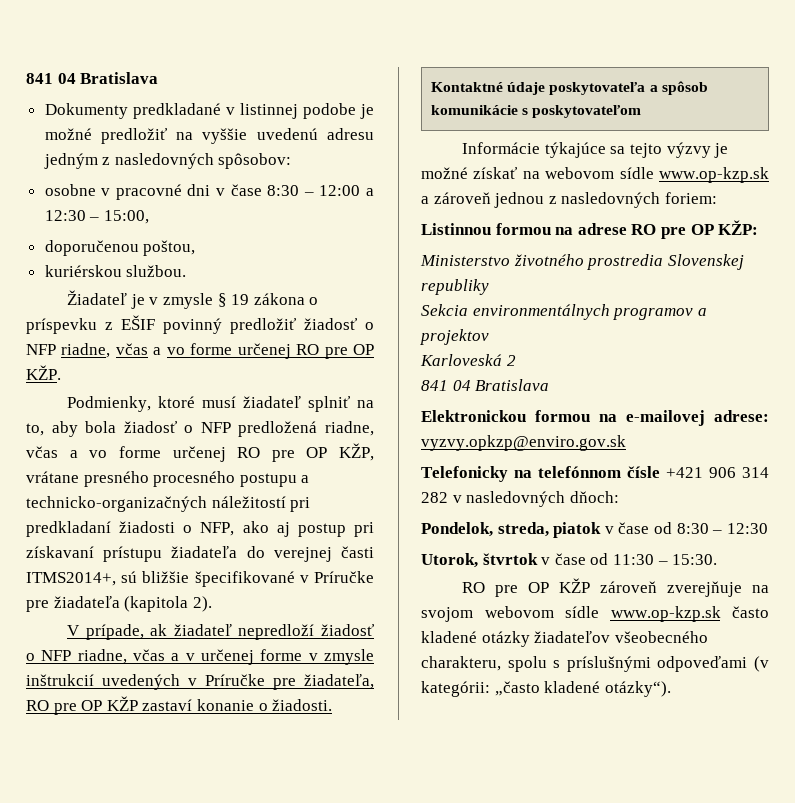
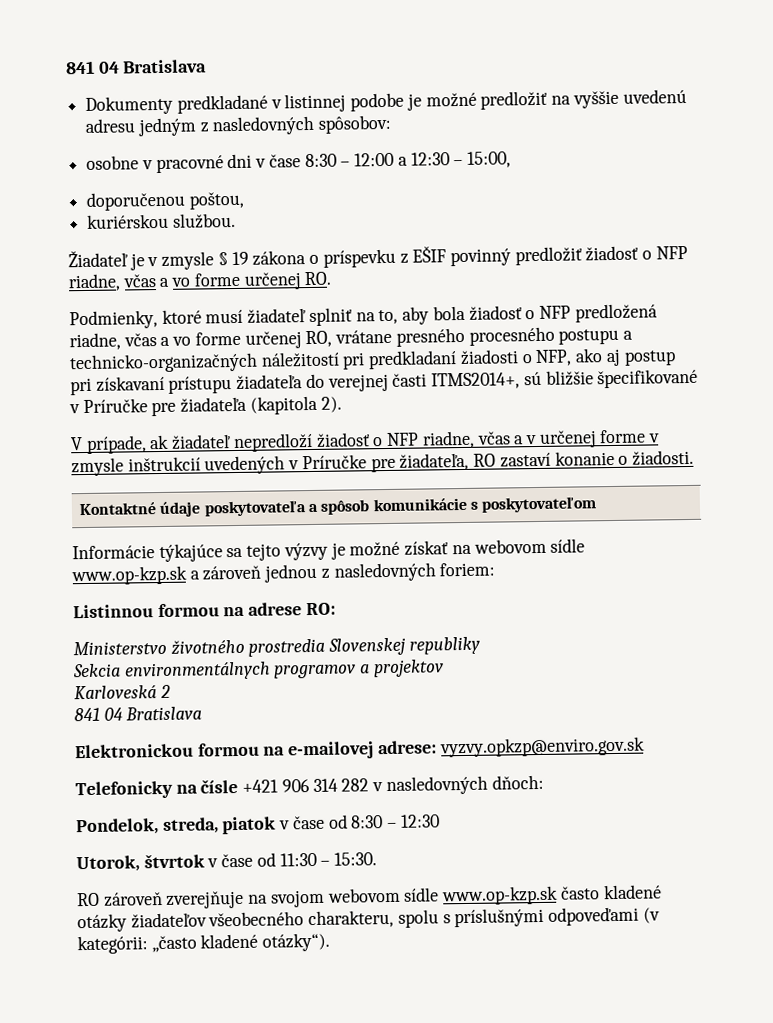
- Žiadateľ je v zmysle § 19 zákona o príspevku z EŠIF povinný predložiť žiadosť o NFP riadne, včas a vo forme určenej RO pre OP KŽP.
+ Žiadateľ je v zmysle § 19 zákona o príspevku z EŠIF povinný predložiť žiadosť o NFP riadne, včas a vo forme určenej RO.
- Podmienky, ktoré musí žiadateľ splniť na to, aby bola žiadosť o NFP predložená riadne, včas a vo forme určenej RO pre OP KŽP, vrátane presného procesného postupu a technicko-organizačných náležitostí pri predkladaní žiadosti o NFP, ako aj postup pri získavaní prístupu žiadateľa do verejnej časti ITMS2014+, sú bližšie špecifikované v Príručke pre žiadateľa (kapitola 2).
+ Podmienky, ktoré musí žiadateľ splniť na to, aby bola žiadosť o NFP predložená riadne, včas a vo forme určenej RO, vrátane presného procesného postupu a technicko-organizačných náležitostí pri predkladaní žiadosti o NFP, ako aj postup pri získavaní prístupu žiadateľa do verejnej časti ITMS2014+, sú bližšie špecifikované v Príručke pre žiadateľa (kapitola 2).
- V prípade, ak žiadateľ nepredloží žiadosť o NFP riadne, včas a v určenej forme v zmysle inštrukcií uvedených v Príručke pre žiadateľa, RO pre OP KŽP zastaví konanie o žiadosti.
+ V prípade, ak žiadateľ nepredloží žiadosť o NFP riadne, včas a v určenej forme v zmysle inštrukcií uvedených v Príručke pre žiadateľa, RO zastaví konanie o žiadosti.
- Listinnou formou na adrese RO pre OP KŽP:
+ Listinnou formou na adrese RO:
- Telefonicky na telefónnom čísle +421 906 314 282 v nasledovných dňoch:
+ Telefonicky na čísle +421 906 314 282 v nasledovných dňoch:
- RO pre OP KŽP zároveň zverejňuje na svojom webovom sídle www.op-kzp.sk často kladené otázky žiadateľov všeobecného charakteru, spolu s príslušnými odpoveďami (v kategórii: „často kladené otázky“).
+ RO zároveň zverejňuje na svojom webovom sídle www.op-kzp.sk často kladené otázky žiadateľov všeobecného charakteru, spolu s príslušnými odpoveďami (v kategórii: „často kladené otázky“).

